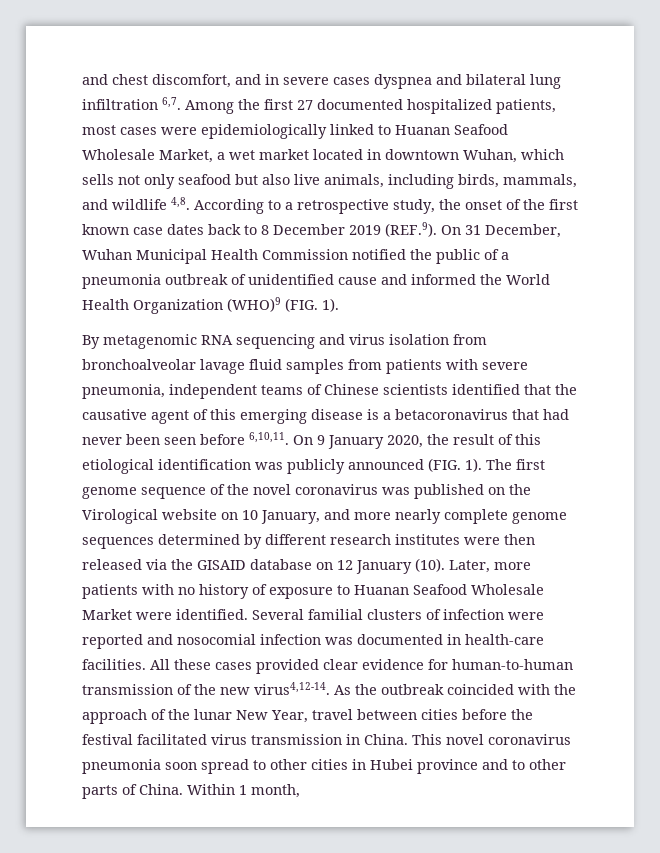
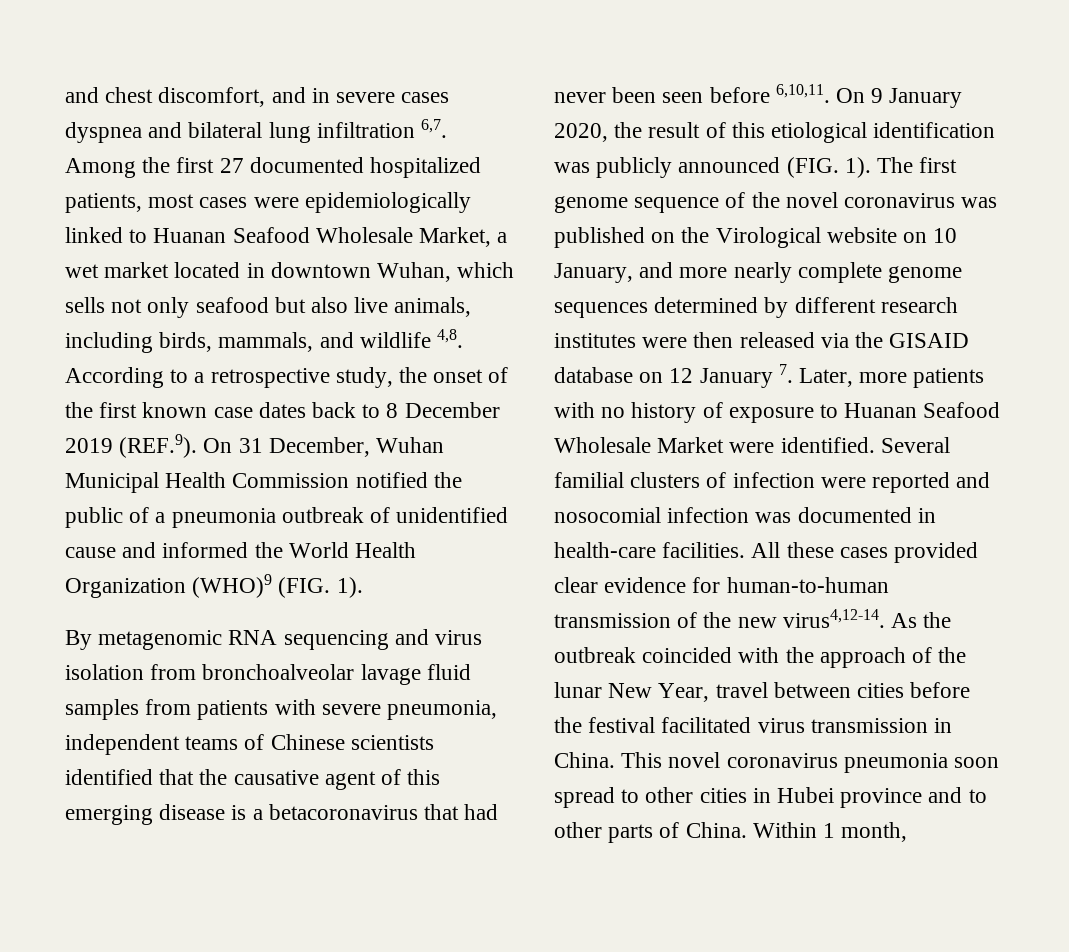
- The first genome sequence of the novel coronavirus was published on the Virological website on 10 January, and more nearly complete genome sequences determined by different research institutes were then released via the GISAID database on 12 January (10). Later, more patients with no history of exposure to Huanan Seafood Wholesale Market were identified.
+ The first genome sequence of the novel coronavirus was published on the Virological website on 10 January, and more nearly complete genome sequences determined by different research institutes were then released via the GISAID database on 12 January 7. Later, more patients with no history of exposure to Huanan Seafood Wholesale Market were identified.

